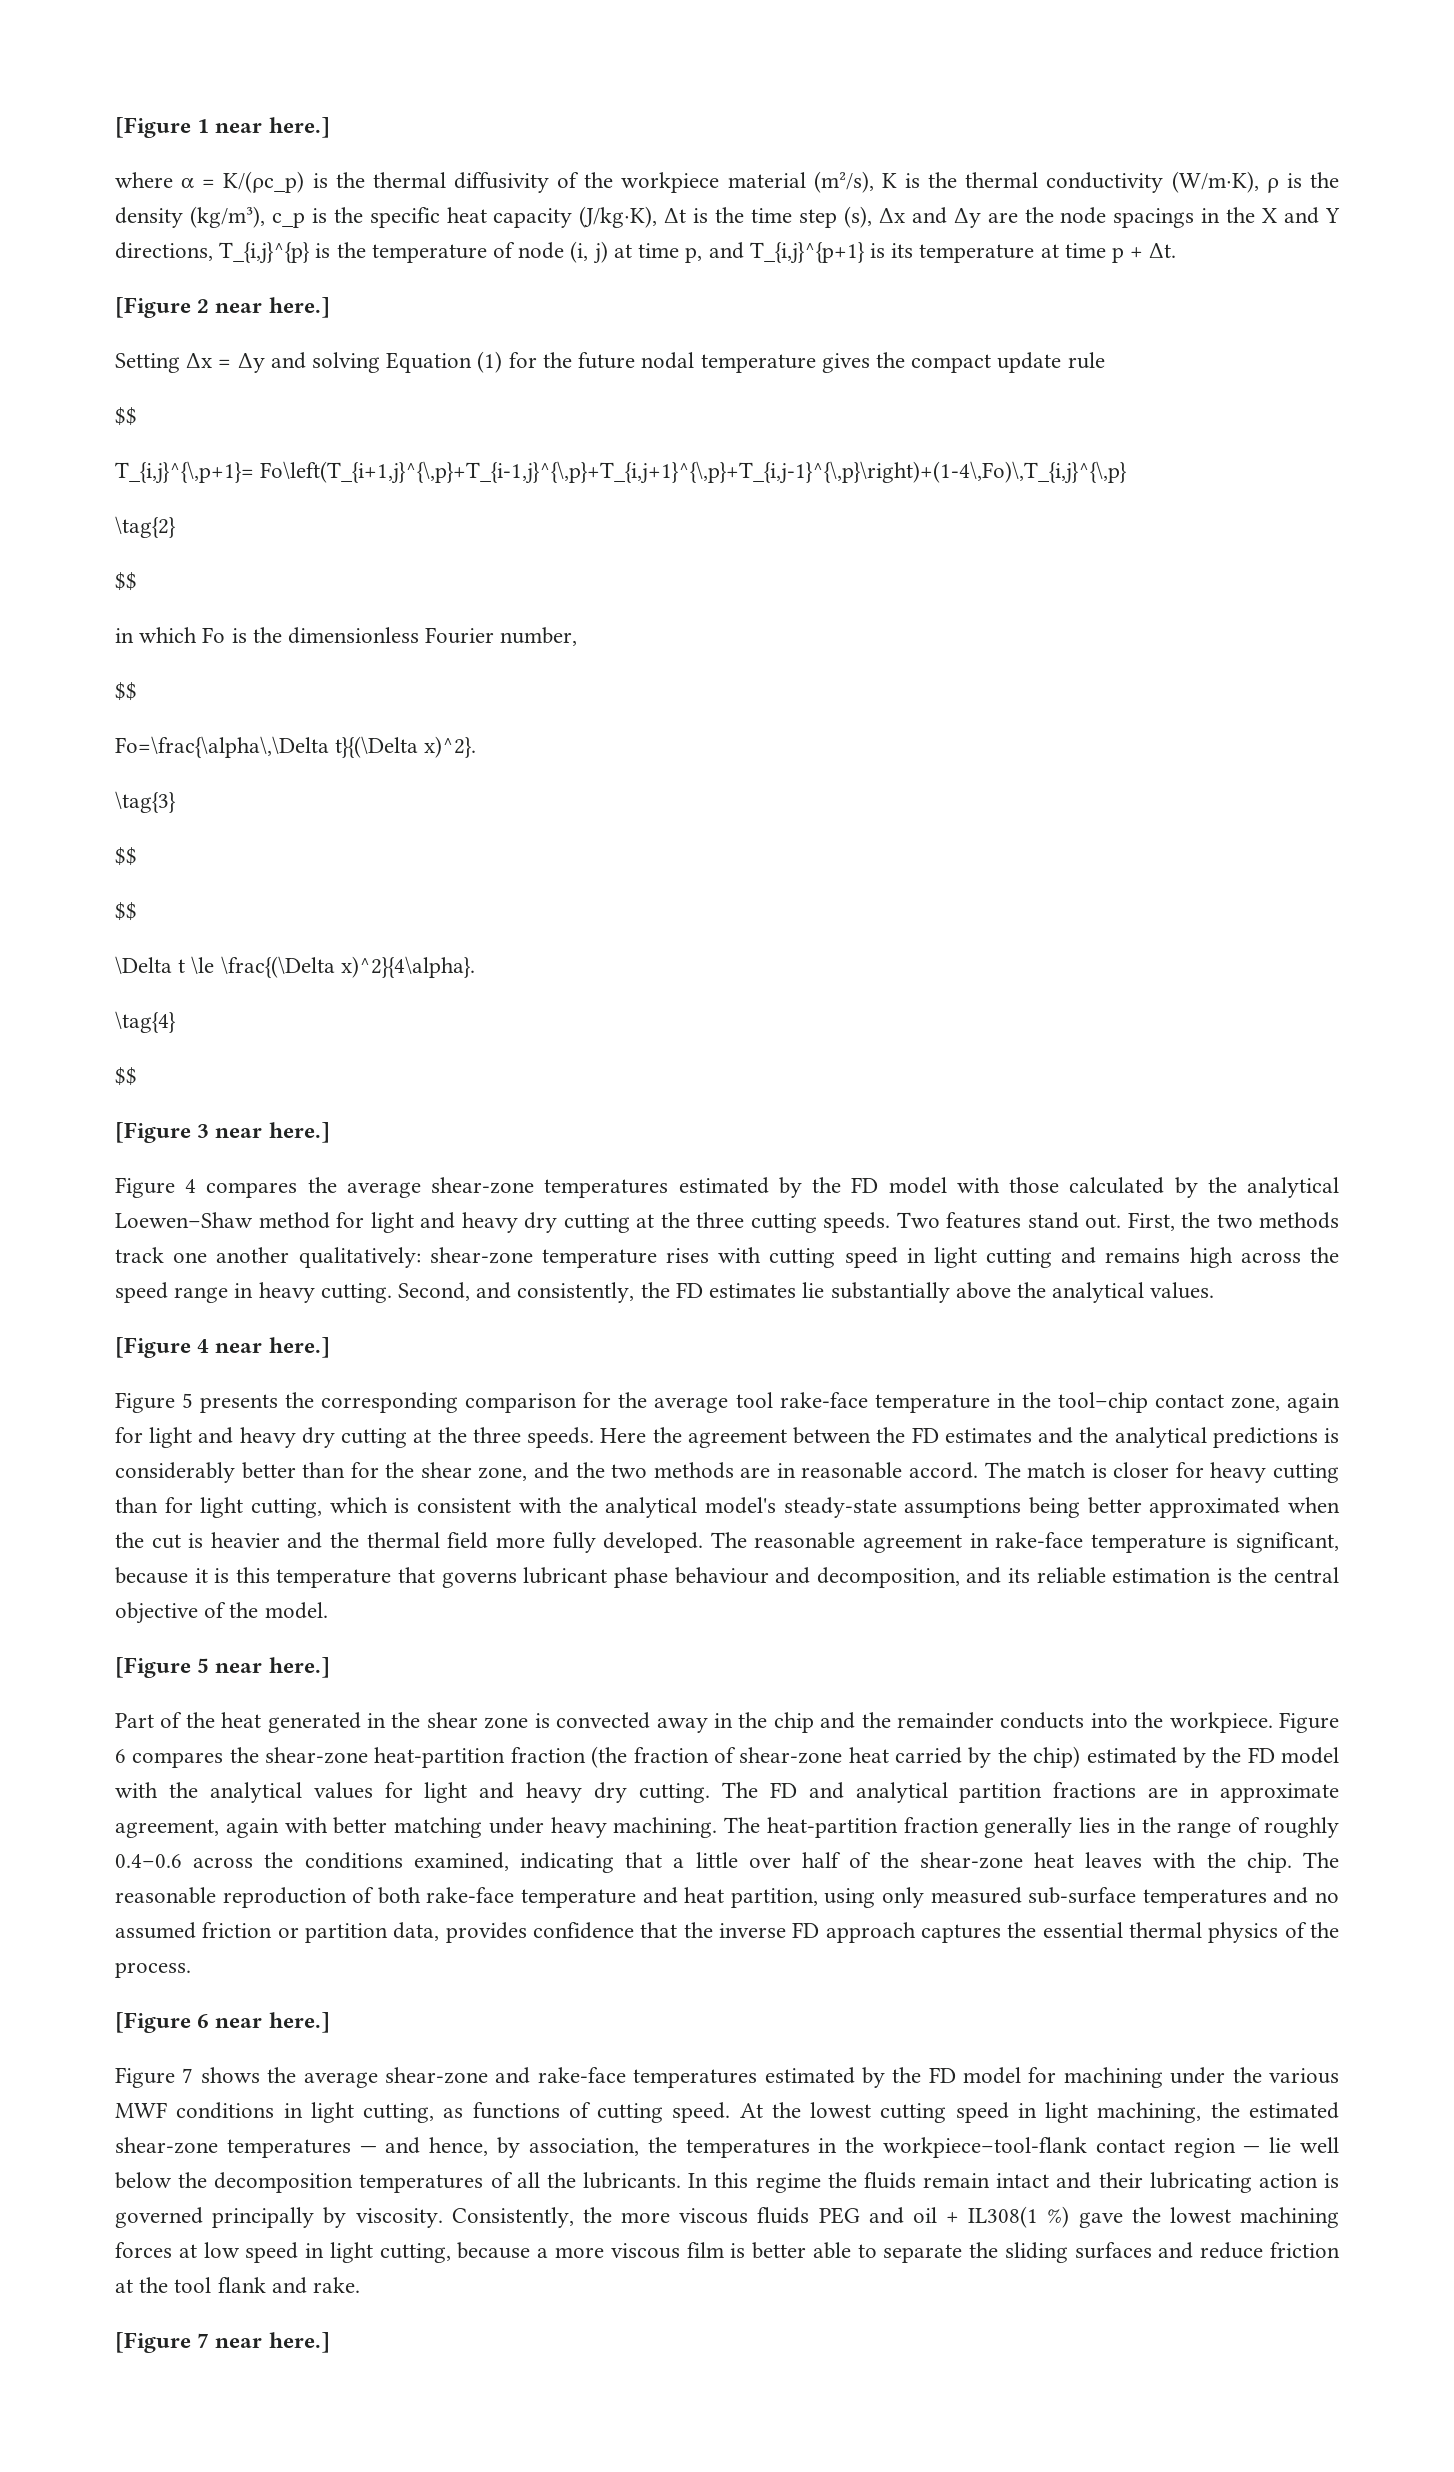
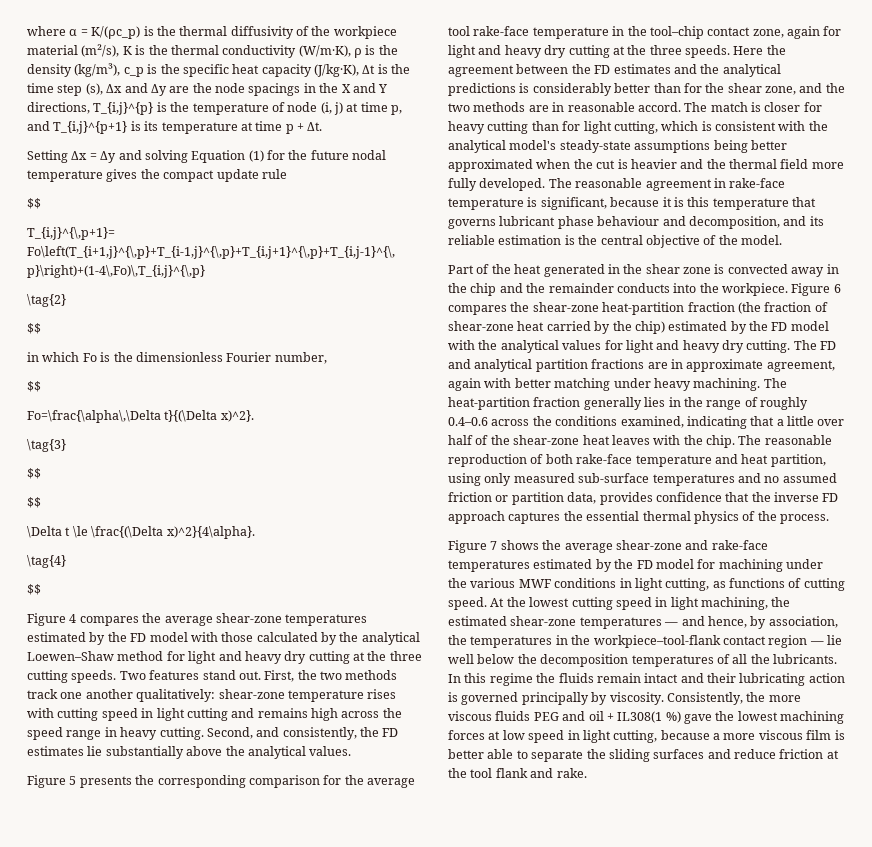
- [Figure 1 near here.]
- [Figure 2 near here.]
- [Figure 3 near here.]
- [Figure 4 near here.]
- [Figure 5 near here.]
- [Figure 6 near here.]
- [Figure 7 near here.]

